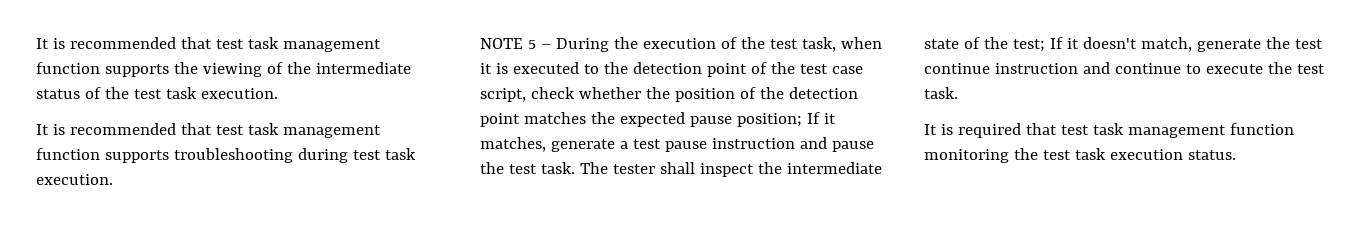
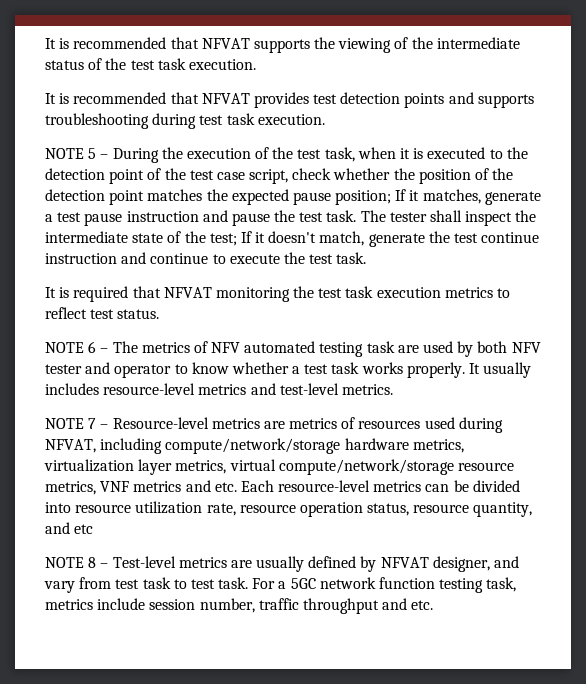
- It is recommended that test task management function supports the viewing of the intermediate status of the test task execution.
+ It is recommended that NFVAT supports the viewing of the intermediate status of the test task execution.
- It is recommended that test task management function supports troubleshooting during test task execution.
+ It is recommended that NFVAT provides test detection points and supports troubleshooting during test task execution.
- It is required that test task management function monitoring the test task execution status.
+ It is required that NFVAT monitoring the test task execution metrics to reflect test status.
+ NOTE 6 – The metrics of NFV automated testing task are used by both NFV tester and operator to know whether a test task works properly. It usually includes resource-level metrics and test-level metrics.
+ NOTE 7 – Resource-level metrics are metrics of resources used during NFVAT, including compute/network/storage hardware metrics, virtualization layer metrics, virtual compute/network/storage resource metrics, VNF metrics and etc. Each resource-level metrics can be divided into resource utilization rate, resource operation status, resource quantity, and etc
+ NOTE 8 – Test-level metrics are usually defined by NFVAT designer, and vary from test task to test task. For a 5GC network function testing task, metrics include session number, traffic throughput and etc.

